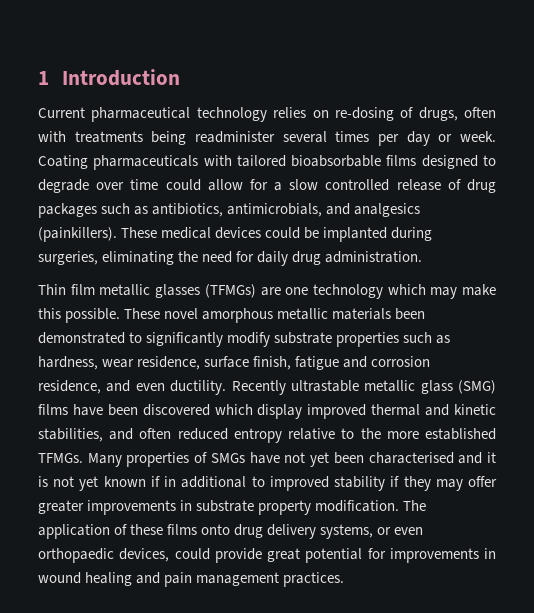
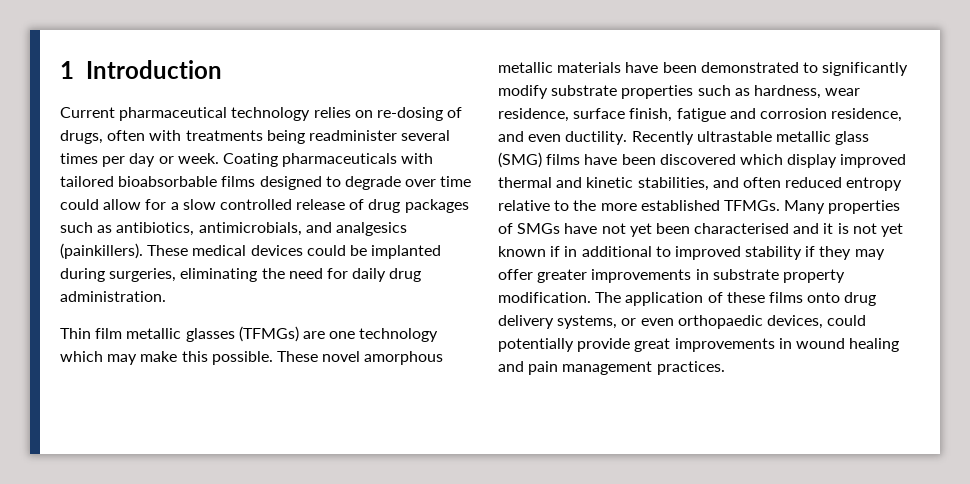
- These novel amorphous metallic materials been demonstrated to significantly modify substrate properties such as hardness, wear residence, surface finish, fatigue and corrosion residence, and even ductility.
+ These novel amorphous metallic materials have been demonstrated to significantly modify substrate properties such as hardness, wear residence, surface finish, fatigue and corrosion residence, and even ductility.
- The application of these films onto drug delivery systems, or even orthopaedic devices, could provide great potential for improvements in wound healing and pain management practices.
+ The application of these films onto drug delivery systems, or even orthopaedic devices, could potentially provide great improvements in wound healing and pain management practices.

